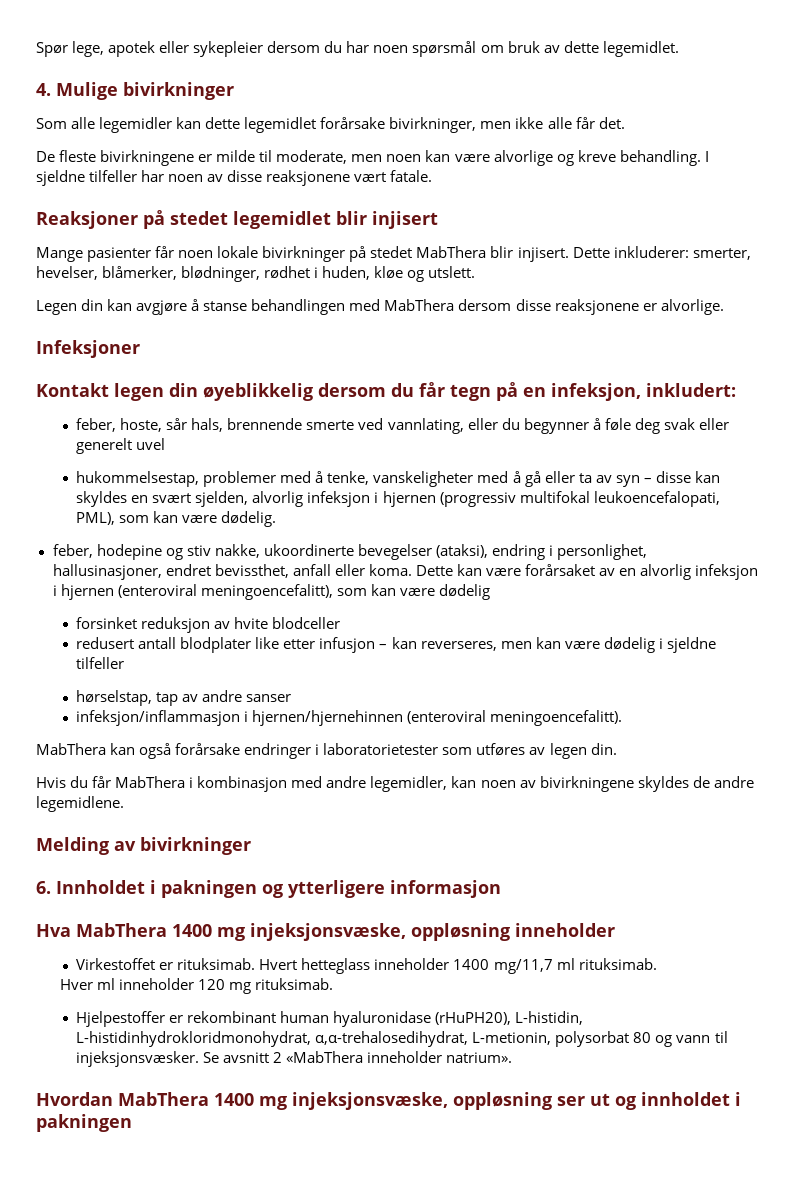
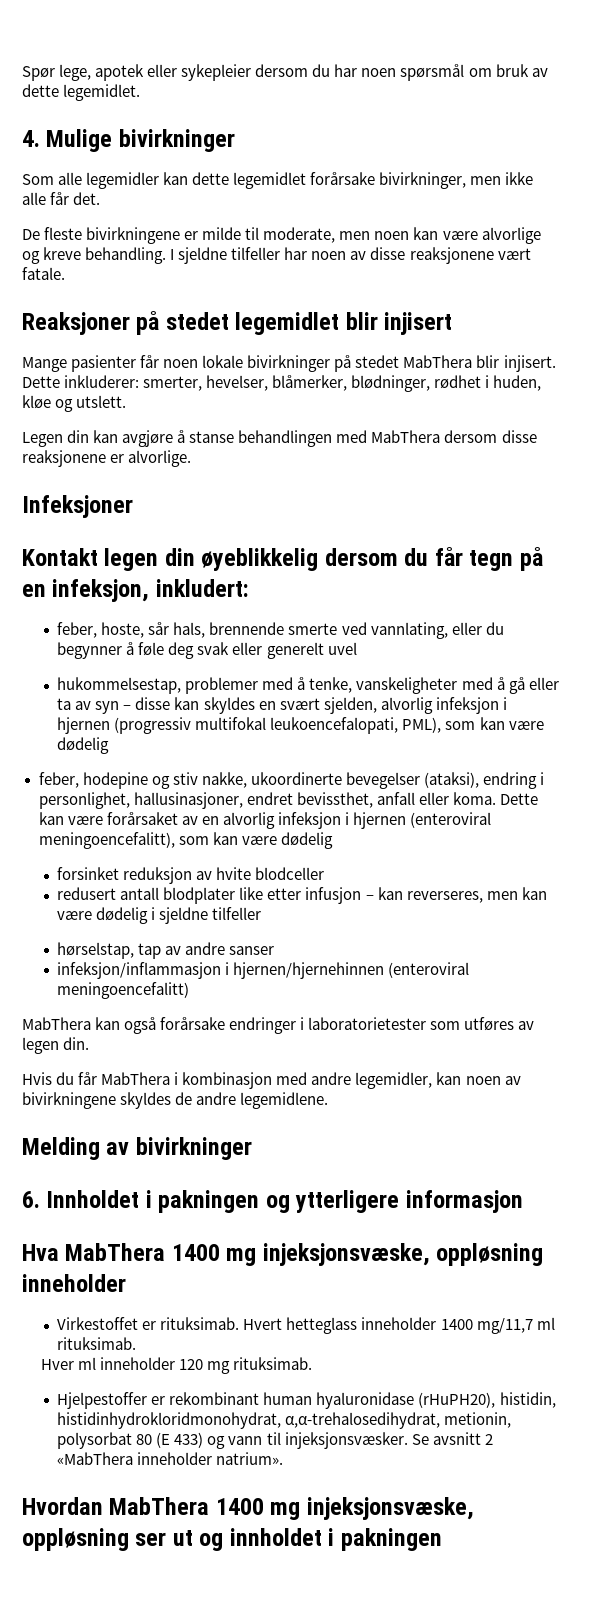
- hukommelsestap, problemer med å tenke, vanskeligheter med å gå eller ta av syn – disse kan skyldes en svært sjelden, alvorlig infeksjon i hjernen (progressiv multifokal leukoencefalopati, PML), som kan være dødelig.
+ hukommelsestap, problemer med å tenke, vanskeligheter med å gå eller ta av syn – disse kan skyldes en svært sjelden, alvorlig infeksjon i hjernen (progressiv multifokal leukoencefalopati, PML), som kan være dødelig
- infeksjon/inflammasjon i hjernen/hjernehinnen (enteroviral meningoencefalitt).
+ infeksjon/inflammasjon i hjernen/hjernehinnen (enteroviral meningoencefalitt)
- Hjelpestoffer er rekombinant human hyaluronidase (rHuPH20), L-histidin, L-histidinhydrokloridmonohydrat, α,α-trehalosedihydrat, L-metionin, polysorbat 80 og vann til injeksjonsvæsker.
+ Hjelpestoffer er rekombinant human hyaluronidase (rHuPH20), histidin, histidinhydrokloridmonohydrat, α,α-trehalosedihydrat, metionin, polysorbat 80 (E 433) og vann til injeksjonsvæsker.

